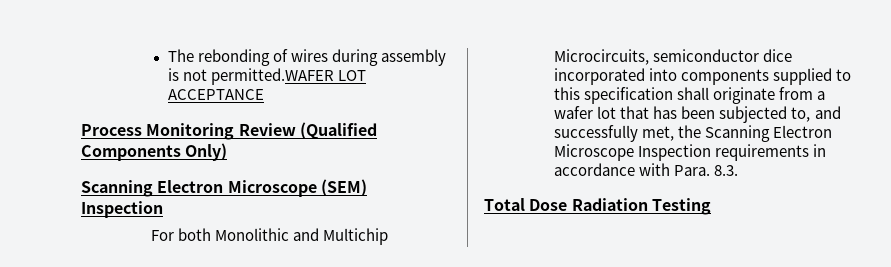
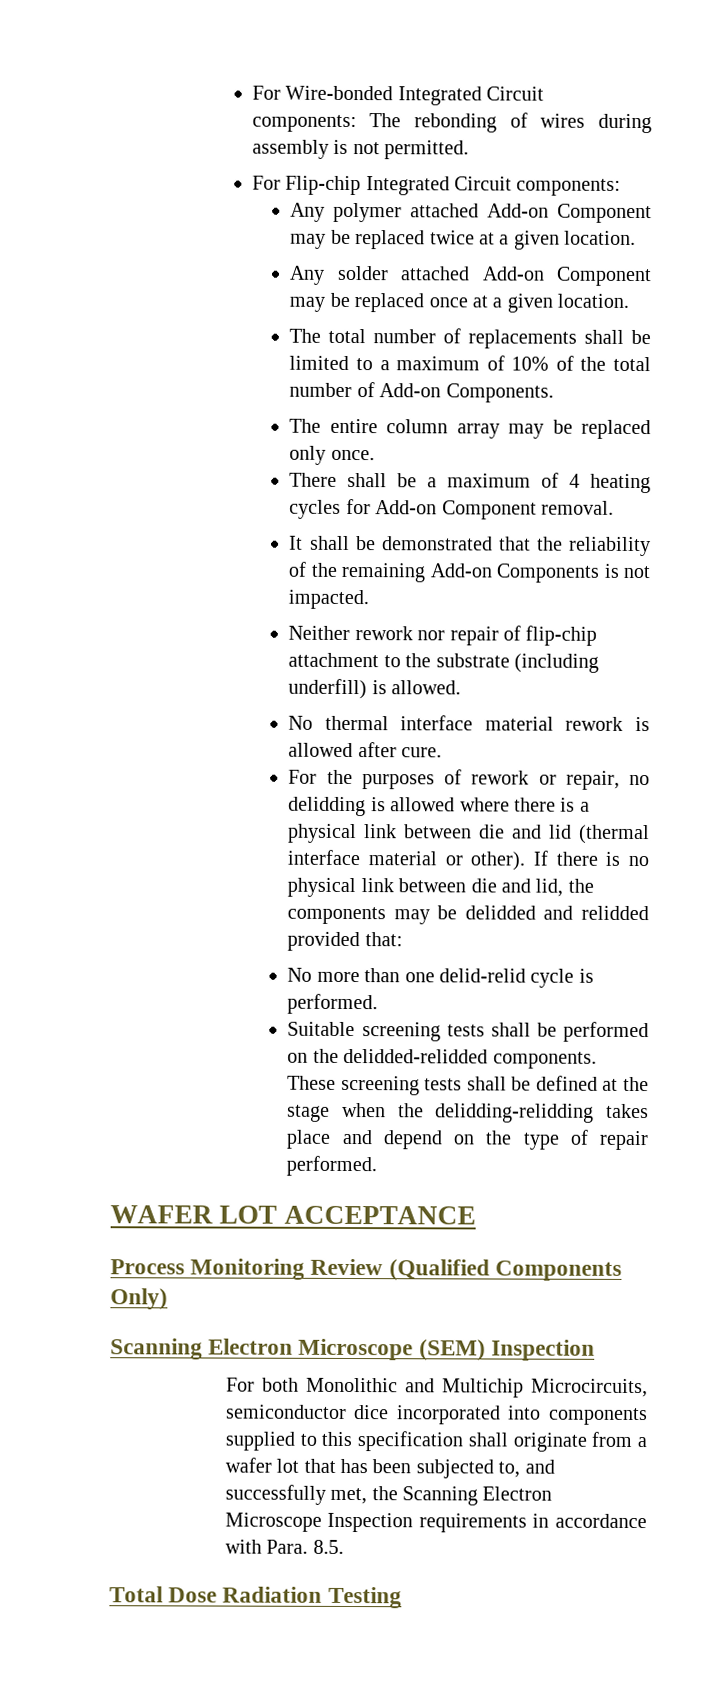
- The rebonding of wires during assembly is not permitted.WAFER LOT ACCEPTANCE
+ For Wire-bonded Integrated Circuit components: The rebonding of wires during assembly is not permitted.
+ For Flip-chip Integrated Circuit components:
+ Any polymer attached Add-on Component may be replaced twice at a given location.
+ Any solder attached Add-on Component may be replaced once at a given location.
+ The total number of replacements shall be limited to a maximum of 10% of the total number of Add-on Components.
+ The entire column array may be replaced only once.
+ There shall be a maximum of 4 heating cycles for Add-on Component removal.
+ It shall be demonstrated that the reliability of the remaining Add-on Components is not impacted.
+ Neither rework nor repair of flip-chip attachment to the substrate (including underfill) is allowed.
+ No thermal interface material rework is allowed after cure.
+ For the purposes of rework or repair, no delidding is allowed where there is a physical link between die and lid (thermal interface material or other). If there is no physical link between die and lid, the components may be delidded and relidded provided that:
+ No more than one delid‐relid cycle is performed.
+ Suitable screening tests shall be performed on the delidded‐relidded components. These screening tests shall be defined at the stage when the delidding‐relidding takes place and depend on the type of repair performed.
+ WAFER LOT ACCEPTANCE
- For both Monolithic and Multichip Microcircuits, semiconductor dice incorporated into components supplied to this specification shall originate from a wafer lot that has been subjected to, and successfully met, the Scanning Electron Microscope Inspection requirements in accordance with Para. 8.3.
+ For both Monolithic and Multichip Microcircuits, semiconductor dice incorporated into components supplied to this specification shall originate from a wafer lot that has been subjected to, and successfully met, the Scanning Electron Microscope Inspection requirements in accordance with Para. 8.5.

